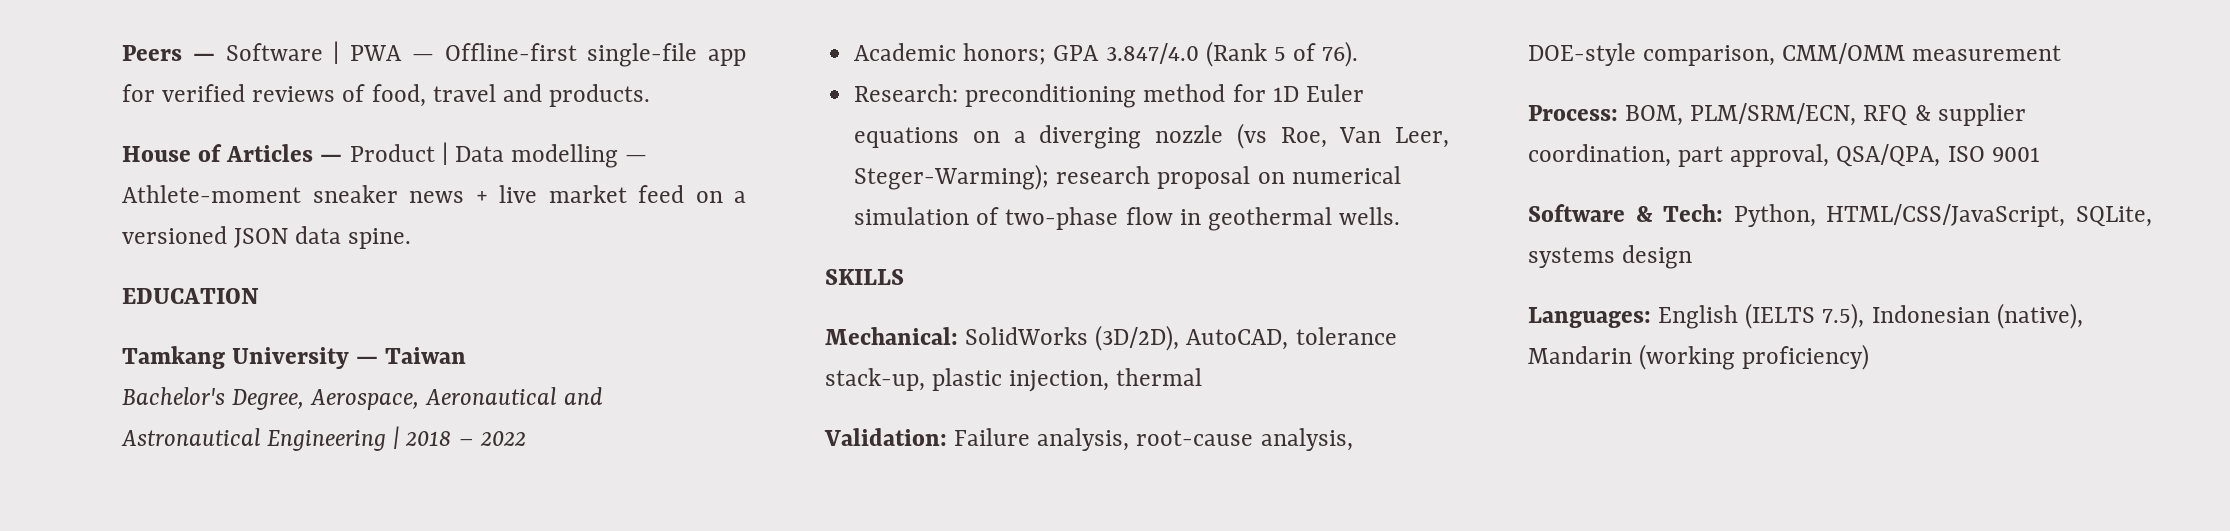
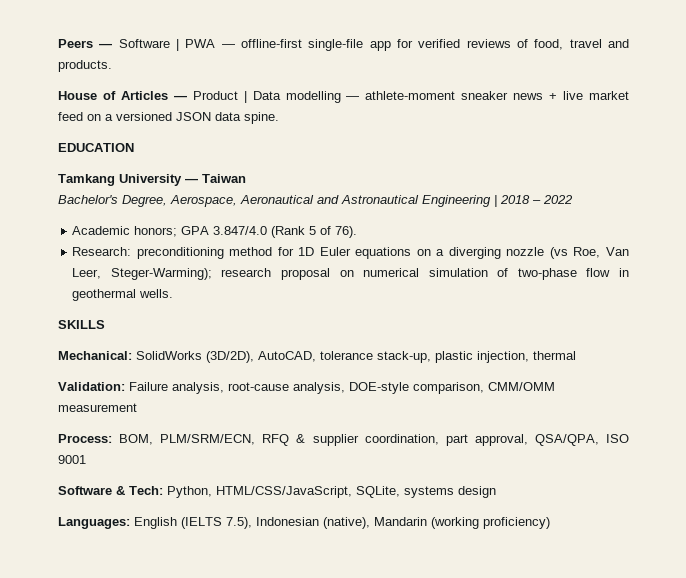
- Peers — Software | PWA — Offline-first single-file app for verified reviews of food, travel and products.
+ Peers — Software | PWA — offline-first single-file app for verified reviews of food, travel and products.
- House of Articles — Product | Data modelling — Athlete-moment sneaker news + live market feed on a versioned JSON data spine.
+ House of Articles — Product | Data modelling — athlete-moment sneaker news + live market feed on a versioned JSON data spine.

